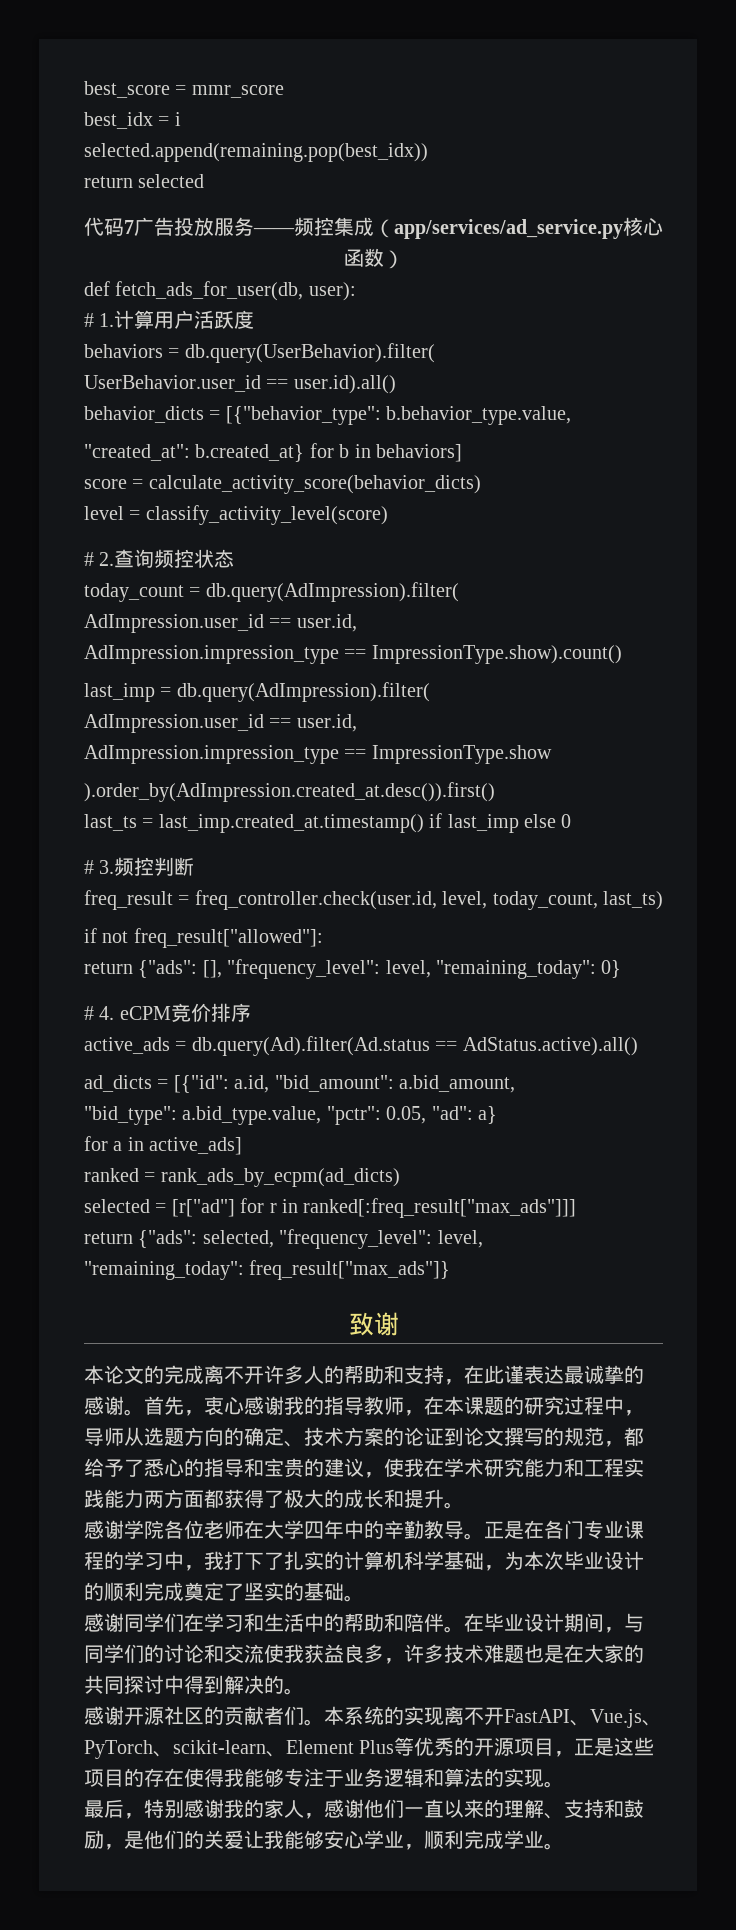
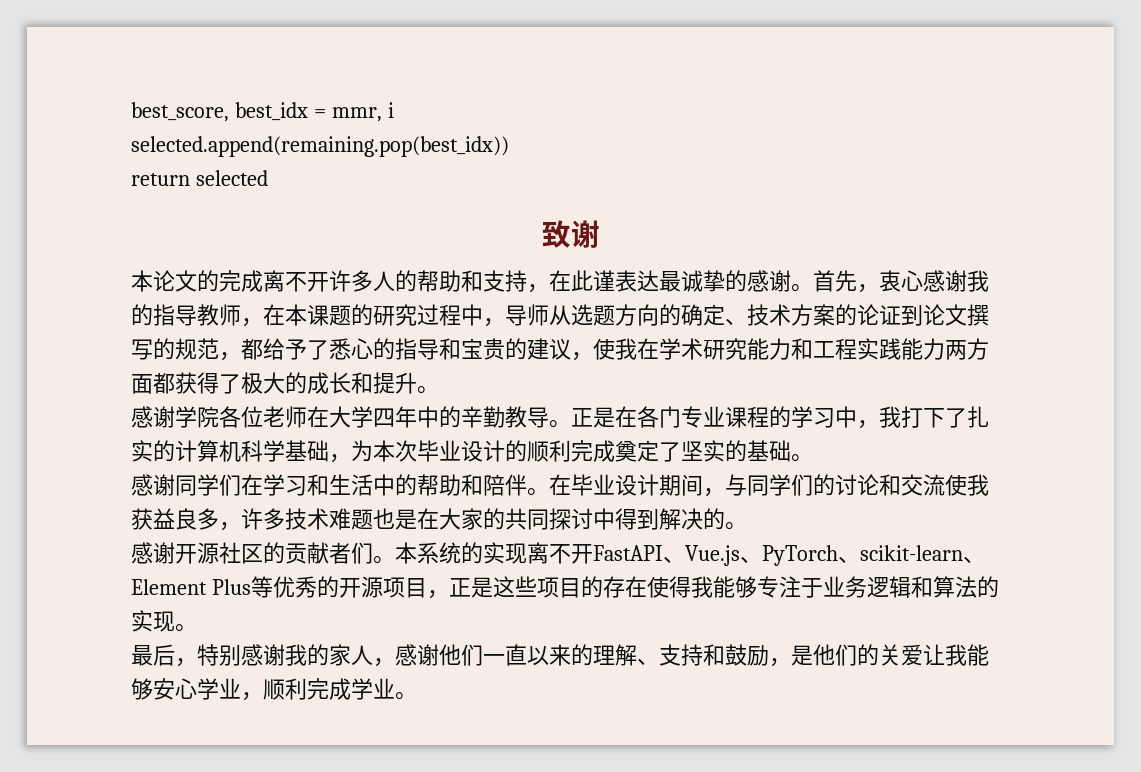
- best_score = mmr_score
- best_idx = i
+ best_score, best_idx = mmr, i
- 代码7广告投放服务——频控集成（app/services/ad_service.py核心函数）
- def fetch_ads_for_user(db, user):
- # 1.计算用户活跃度
- behaviors = db.query(UserBehavior).filter(
- UserBehavior.user_id == user.id).all()
- behavior_dicts = [{"behavior_type": b.behavior_type.value,
- "created_at": b.created_at} for b in behaviors]
- score = calculate_activity_score(behavior_dicts)
- level = classify_activity_level(score)
- # 2.查询频控状态
- today_count = db.query(AdImpression).filter(
- AdImpression.user_id == user.id,
- AdImpression.impression_type == ImpressionType.show).count()
- last_imp = db.query(AdImpression).filter(
- AdImpression.user_id == user.id,
- AdImpression.impression_type == ImpressionType.show
- ).order_by(AdImpression.created_at.desc()).first()
- last_ts = last_imp.created_at.timestamp() if last_imp else 0
- # 3.频控判断
- freq_result = freq_controller.check(user.id, level, today_count, last_ts)
- if not freq_result["allowed"]:
- return {"ads": [], "frequency_level": level, "remaining_today": 0}
- # 4. eCPM竞价排序
- active_ads = db.query(Ad).filter(Ad.status == AdStatus.active).all()
- ad_dicts = [{"id": a.id, "bid_amount": a.bid_amount,
- "bid_type": a.bid_type.value, "pctr": 0.05, "ad": a}
- for a in active_ads]
- ranked = rank_ads_by_ecpm(ad_dicts)
- selected = [r["ad"] for r in ranked[:freq_result["max_ads"]]]
- return {"ads": selected, "frequency_level": level,
- "remaining_today": freq_result["max_ads"]}

